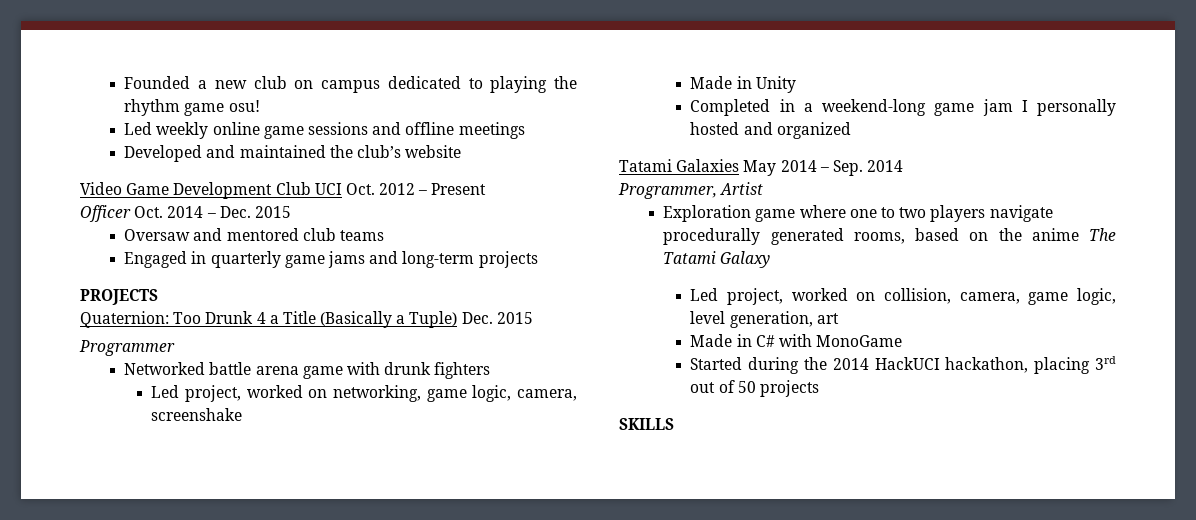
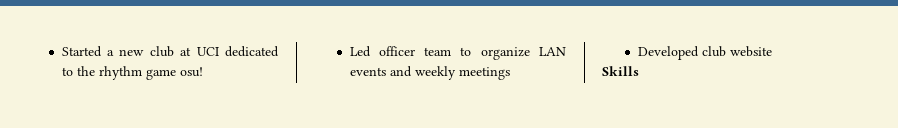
- Founded a new club on campus dedicated to playing the rhythm game osu!
+ Started a new club at UCI dedicated to the rhythm game osu!
- Led weekly online game sessions and offline meetings
- Developed and maintained the club’s website
- Video Game Development Club UCI Oct. 2012 – Present
- Officer Oct. 2014 – Dec. 2015
- Oversaw and mentored club teams
- Engaged in quarterly game jams and long-term projects
- PROJECTS
- Quaternion: Too Drunk 4 a Title (Basically a Tuple) Dec. 2015
- Programmer
- Networked battle arena game with drunk fighters
- Led project, worked on networking, game logic, camera, screenshake
- Made in Unity
- Completed in a weekend-long game jam I personally hosted and organized
- Tatami Galaxies May 2014 – Sep. 2014
- Programmer, Artist
- Exploration game where one to two players navigate procedurally generated rooms, based on the anime The Tatami Galaxy
- Led project, worked on collision, camera, game logic, level generation, art
- Made in C# with MonoGame
- Started during the 2014 HackUCI hackathon, placing 3rd out of 50 projects
- SKILLS
+ Led officer team to organize LAN events and weekly meetings
+ Developed club website
+ Skills

